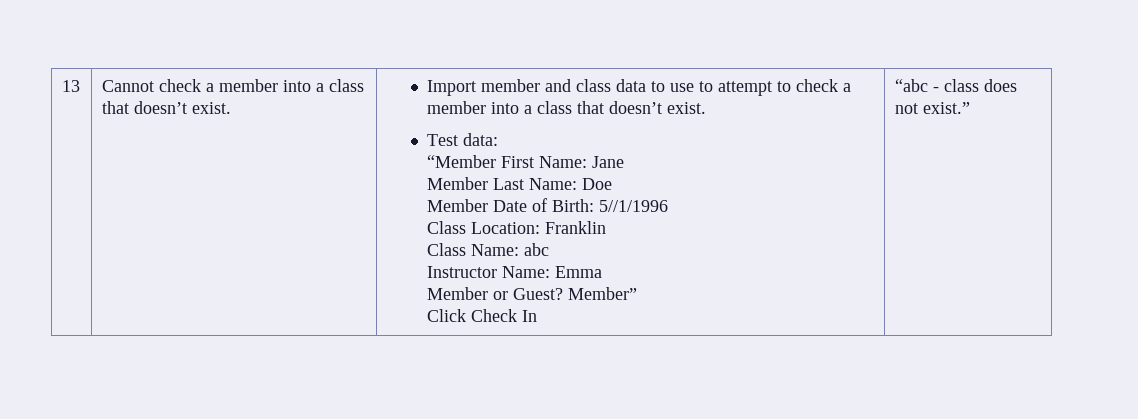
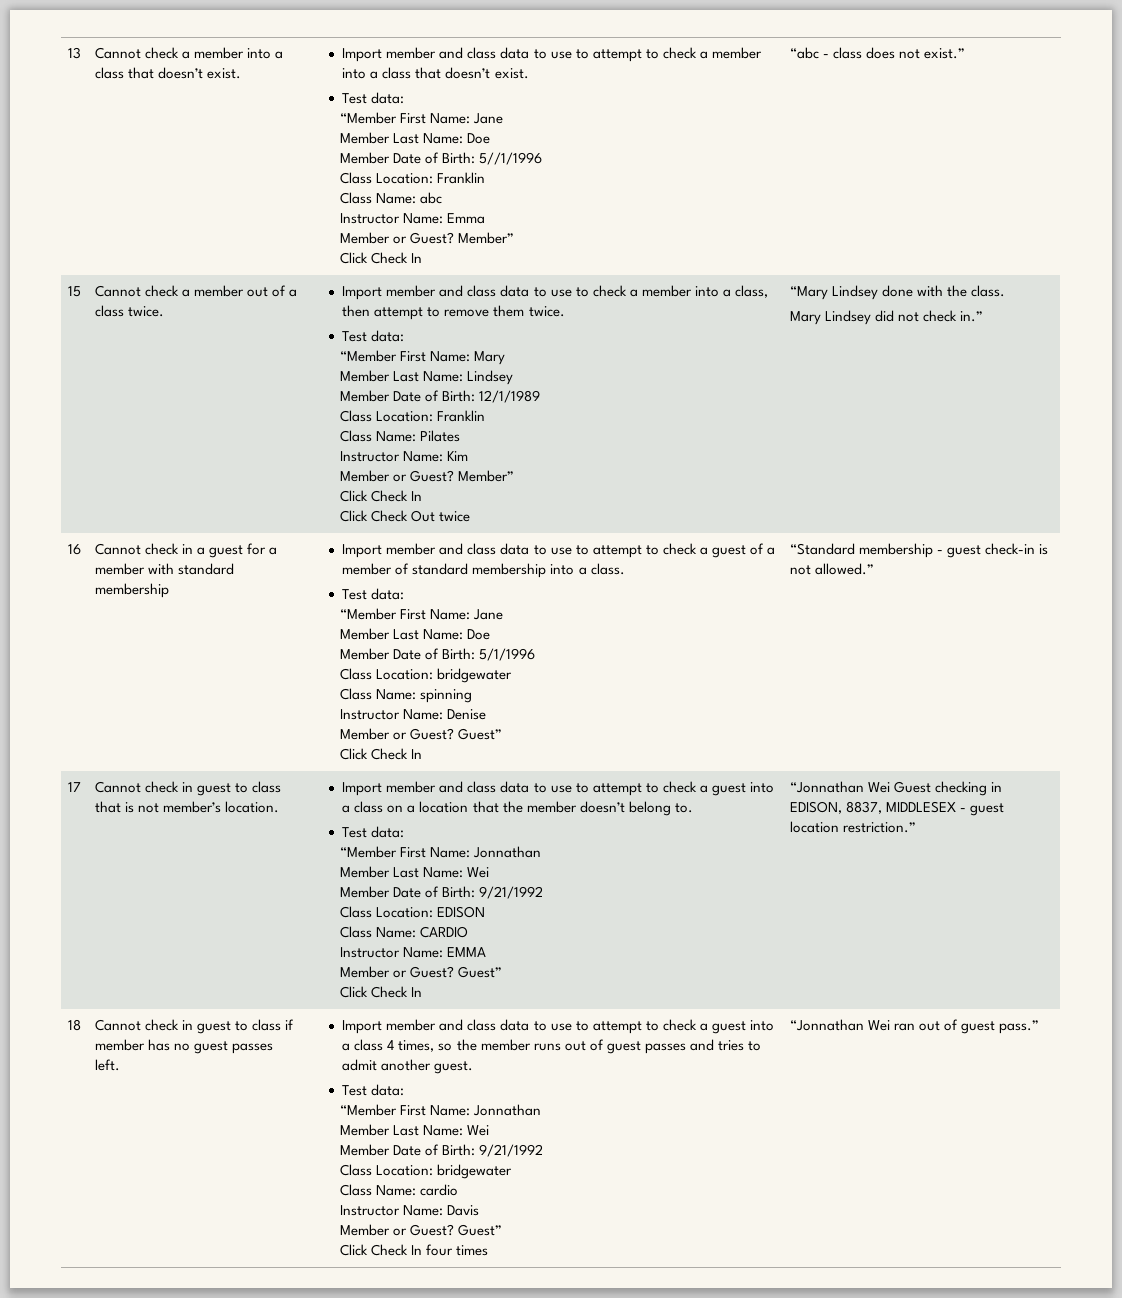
+ 15 | Cannot check a member out of a class twice. | Import member and class data to use to check a member into a class, then attempt to remove them twice.
+ Test data:
+ “Member First Name: Mary
+ Member Last Name: Lindsey
+ Member Date of Birth: 12/1/1989
+ Class Location: Franklin
+ Class Name: Pilates
+ Instructor Name: Kim
+ Member or Guest? Member”
+ Click Check In
+ Click Check Out twice | “Mary Lindsey done with the class.
+ Mary Lindsey did not check in.”
+ 16 | Cannot check in a guest for a member with standard membership | Import member and class data to use to attempt to check a guest of a member of standard membership into a class.
+ Test data:
+ “Member First Name: Jane
+ Member Last Name: Doe
+ Member Date of Birth: 5/1/1996
+ Class Location: bridgewater
+ Class Name: spinning
+ Instructor Name: Denise
+ Member or Guest? Guest”
+ Click Check In | “Standard membership - guest check-in is not allowed.”
+ 17 | Cannot check in guest to class that is not member’s location. | Import member and class data to use to attempt to check a guest into a class on a location that the member doesn’t belong to.
+ Test data:
+ “Member First Name: Jonnathan
+ Member Last Name: Wei
+ Member Date of Birth: 9/21/1992
+ Class Location: EDISON
+ Class Name: CARDIO
+ Instructor Name: EMMA
+ Member or Guest? Guest”
+ Click Check In | “Jonnathan Wei Guest checking in EDISON, 8837, MIDDLESEX - guest location restriction.”
+ 18 | Cannot check in guest to class if member has no guest passes left. | Import member and class data to use to attempt to check a guest into a class 4 times, so the member runs out of guest passes and tries to admit another guest.
+ Test data:
+ “Member First Name: Jonnathan
+ Member Last Name: Wei
+ Member Date of Birth: 9/21/1992
+ Class Location: bridgewater
+ Class Name: cardio
+ Instructor Name: Davis
+ Member or Guest? Guest”
+ Click Check In four times | “Jonnathan Wei ran out of guest pass.”

